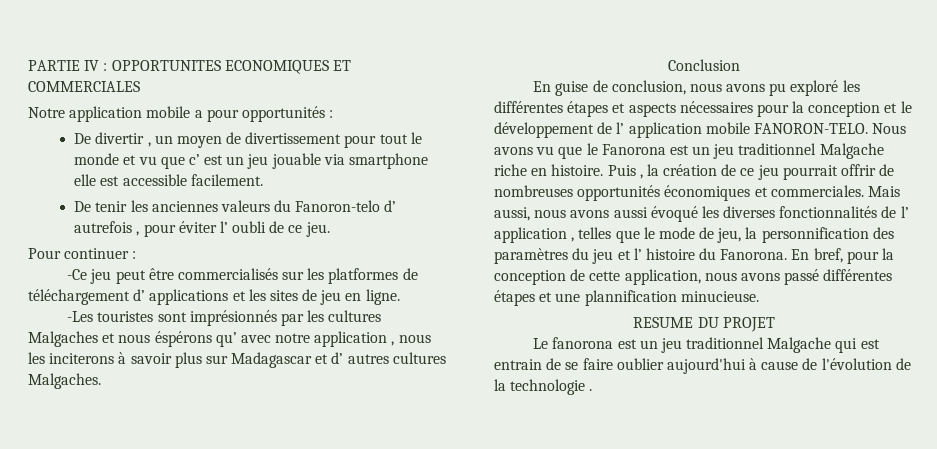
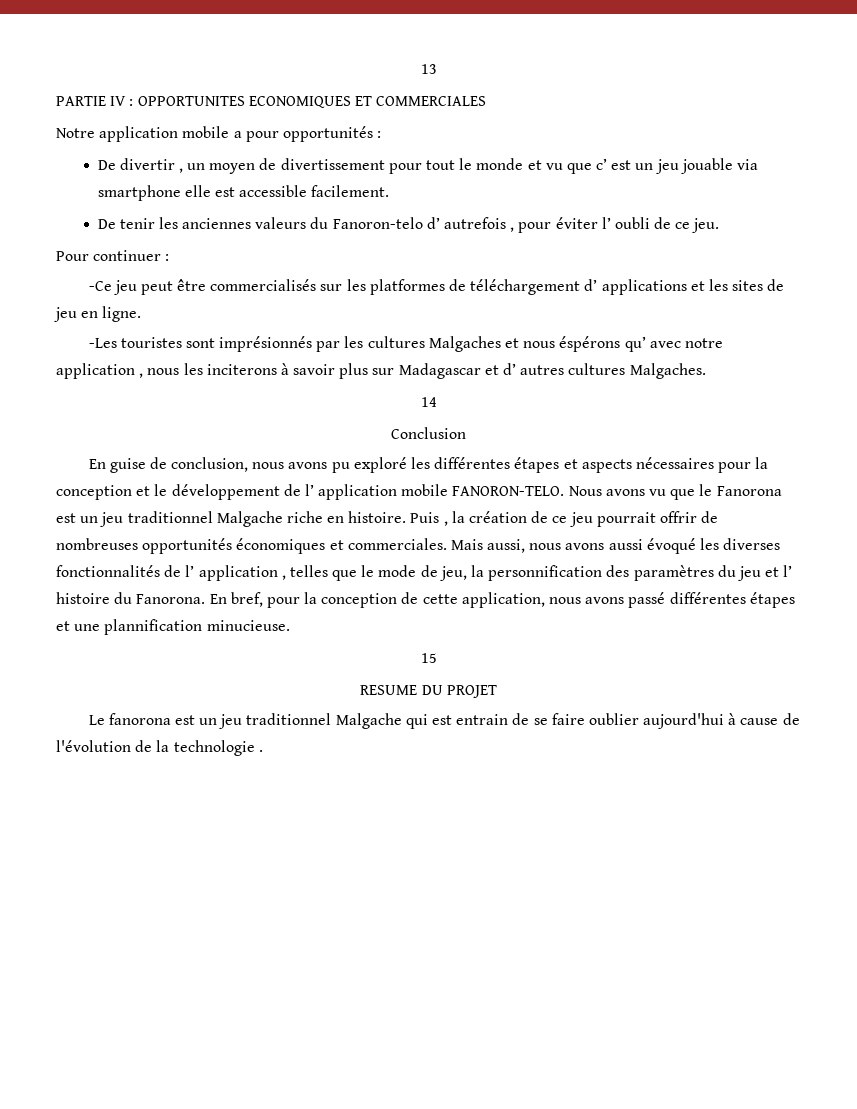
+ 13
+ 14
+ 15

